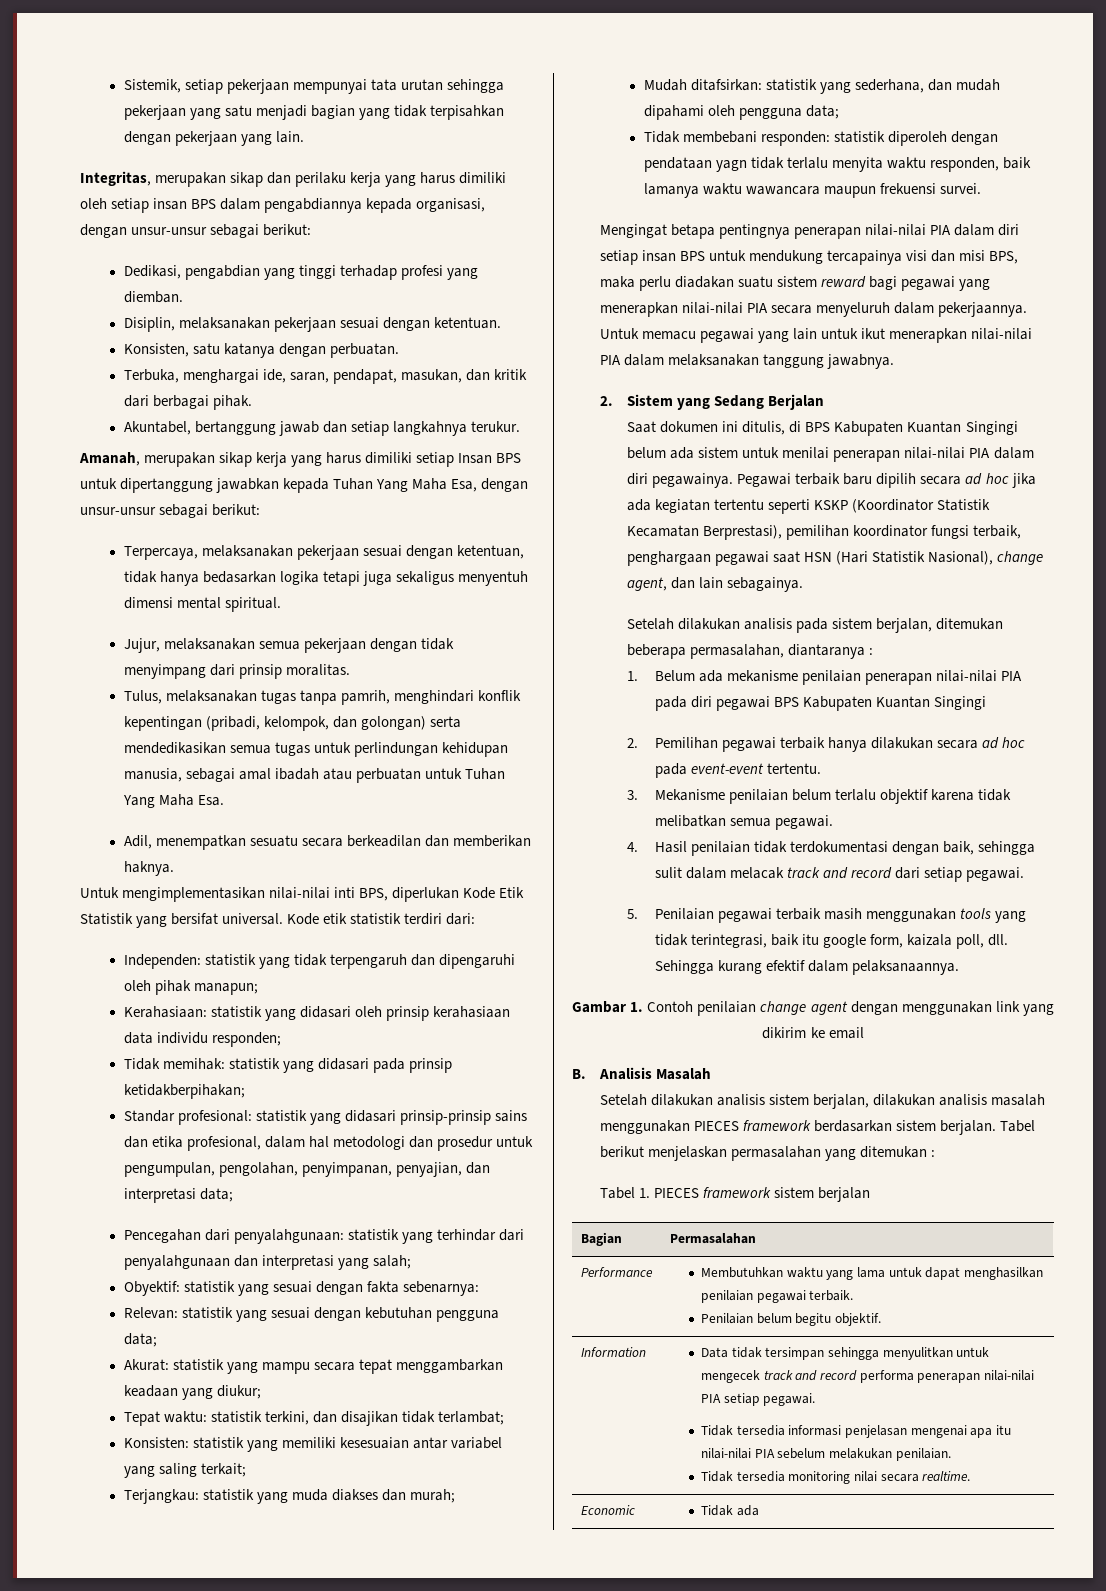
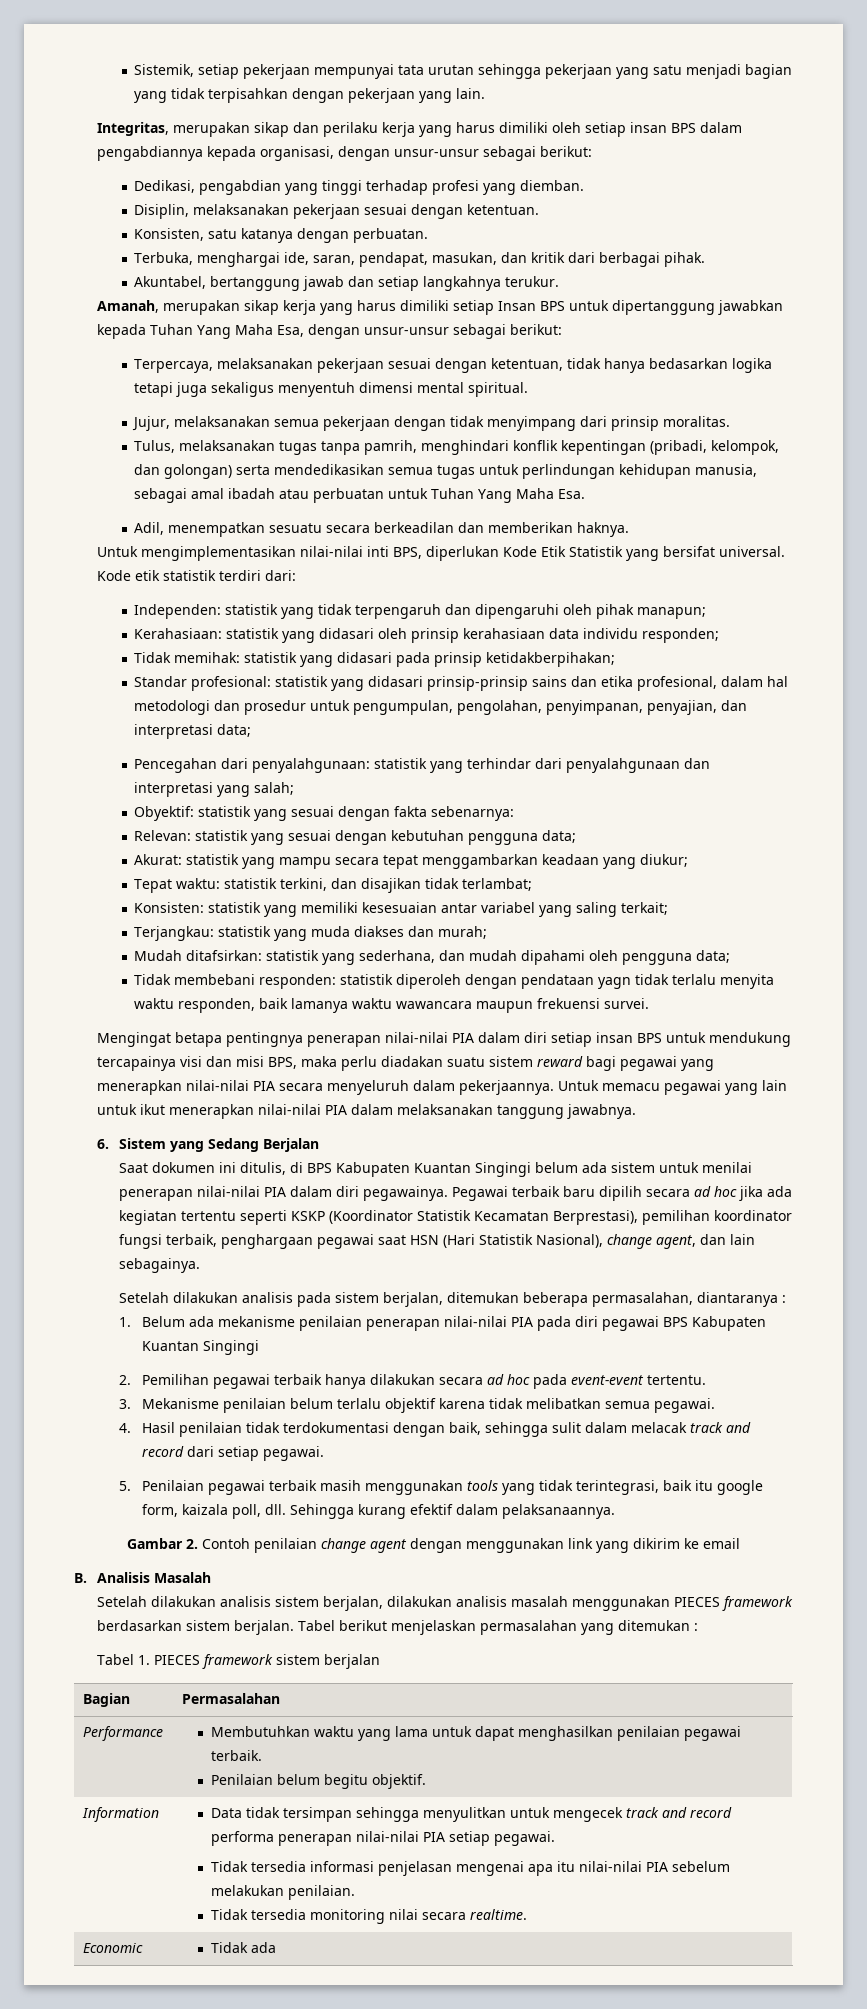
- 2. Sistem yang Sedang Berjalan
+ 6. Sistem yang Sedang Berjalan
- Gambar 1. Contoh penilaian change agent dengan menggunakan link yang dikirim ke email
+ Gambar 2. Contoh penilaian change agent dengan menggunakan link yang dikirim ke email

